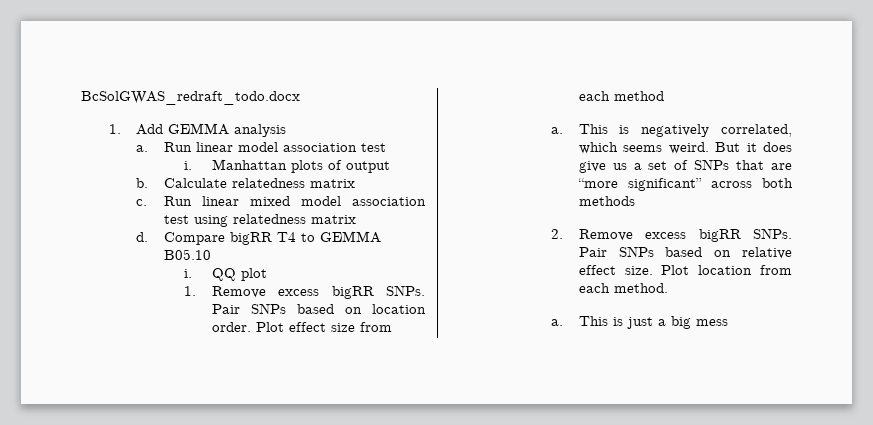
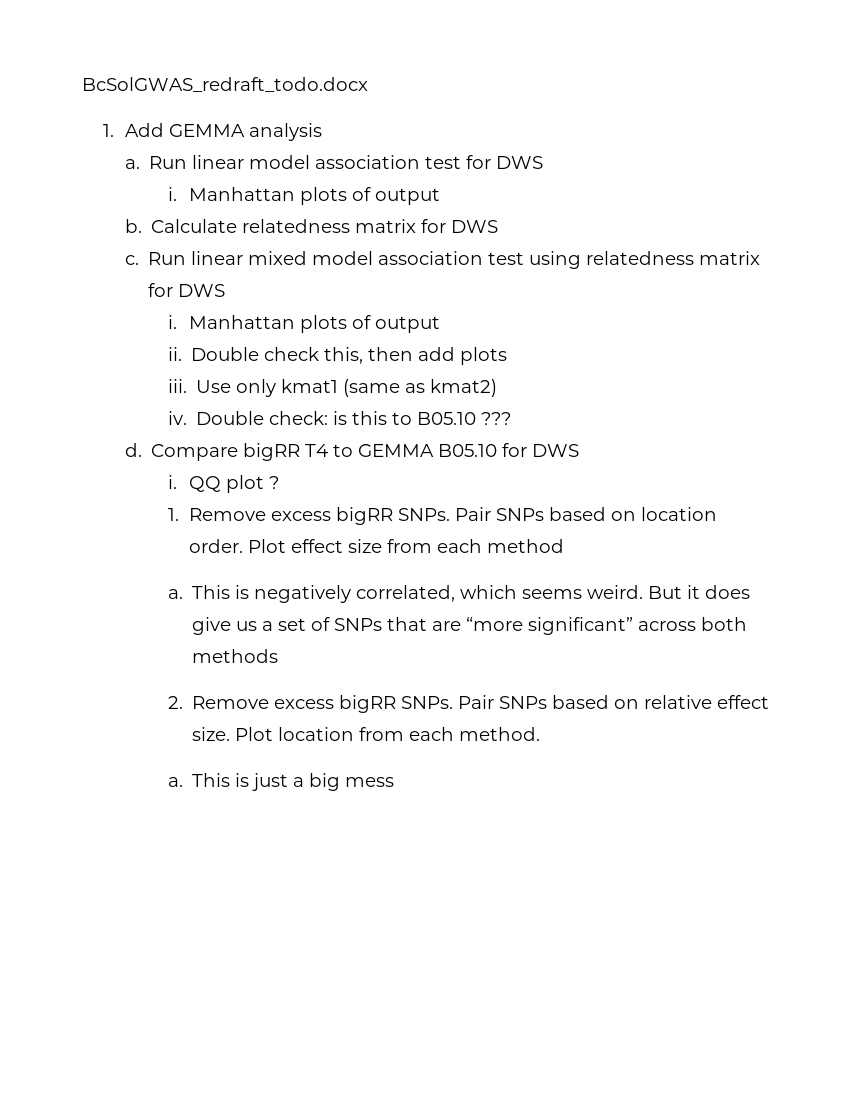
- Run linear model association test
+ Run linear model association test for DWS
- Calculate relatedness matrix
+ Calculate relatedness matrix for DWS
- Run linear mixed model association test using relatedness matrix
+ Run linear mixed model association test using relatedness matrix for DWS
+ i. Manhattan plots of output
+ ii. Double check this, then add plots
+ iii. Use only kmat1 (same as kmat2)
+ iv. Double check: is this to B05.10 ???
- Compare bigRR T4 to GEMMA B05.10
+ Compare bigRR T4 to GEMMA B05.10 for DWS
- QQ plot
+ QQ plot ?

